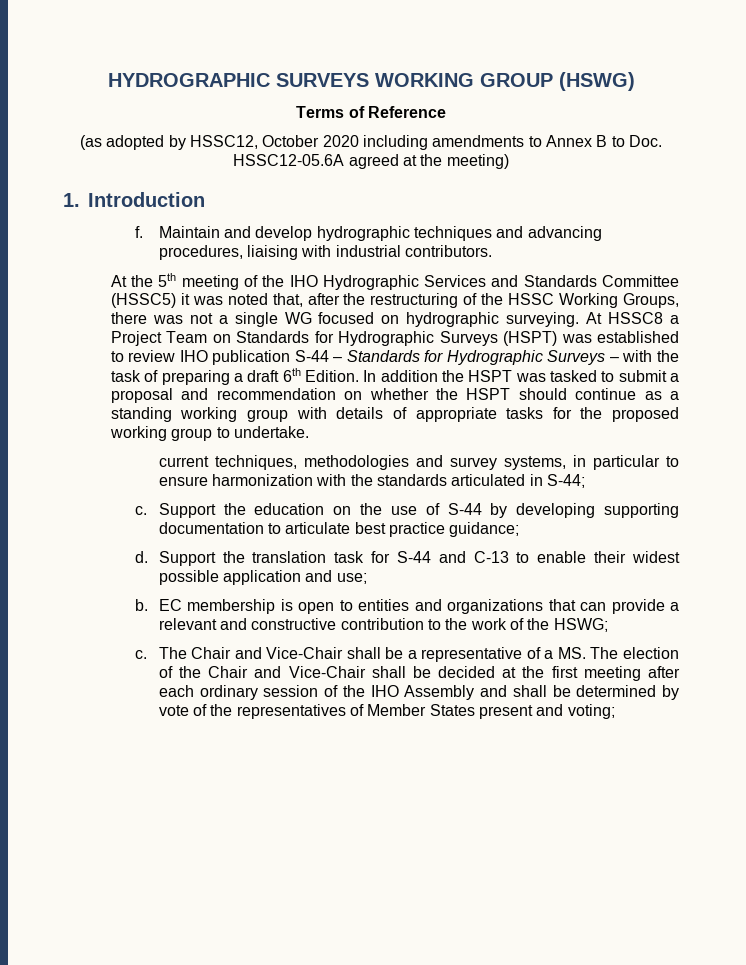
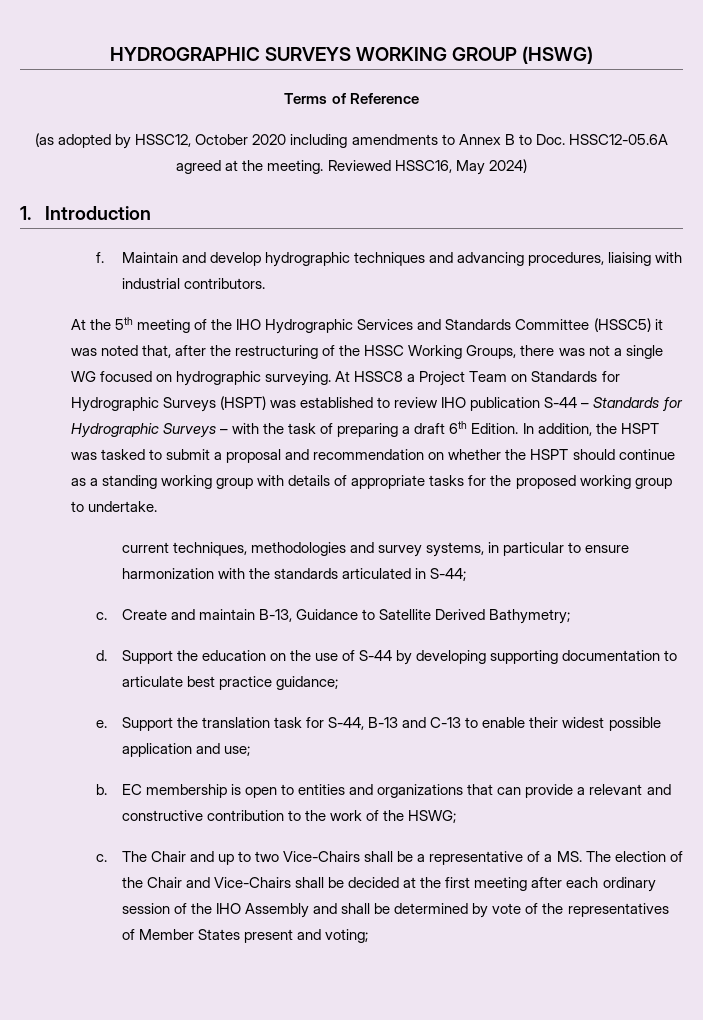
- (as adopted by HSSC12, October 2020 including amendments to Annex B to Doc. HSSC12-05.6A agreed at the meeting)
+ (as adopted by HSSC12, October 2020 including amendments to Annex B to Doc. HSSC12-05.6A agreed at the meeting. Reviewed HSSC16, May 2024)
- In addition the HSPT was tasked to submit a proposal and recommendation on whether the HSPT should continue as a standing working group with details of appropriate tasks for the proposed working group to undertake.
+ In addition, the HSPT was tasked to submit a proposal and recommendation on whether the HSPT should continue as a standing working group with details of appropriate tasks for the proposed working group to undertake.
+ Create and maintain B-13, Guidance to Satellite Derived Bathymetry;
+ d.
- d.
+ e.
- Support the translation task for S-44 and C-13 to enable their widest possible application and use;
+ Support the translation task for S-44, B-13 and C-13 to enable their widest possible application and use;
- The Chair and Vice-Chair shall be a representative of a MS. The election of the Chair and Vice-Chair shall be decided at the first meeting after each ordinary session of the IHO Assembly and shall be determined by vote of the representatives of Member States present and voting;
+ The Chair and up to two Vice-Chairs shall be a representative of a MS. The election of the Chair and Vice-Chairs shall be decided at the first meeting after each ordinary session of the IHO Assembly and shall be determined by vote of the representatives of Member States present and voting;

